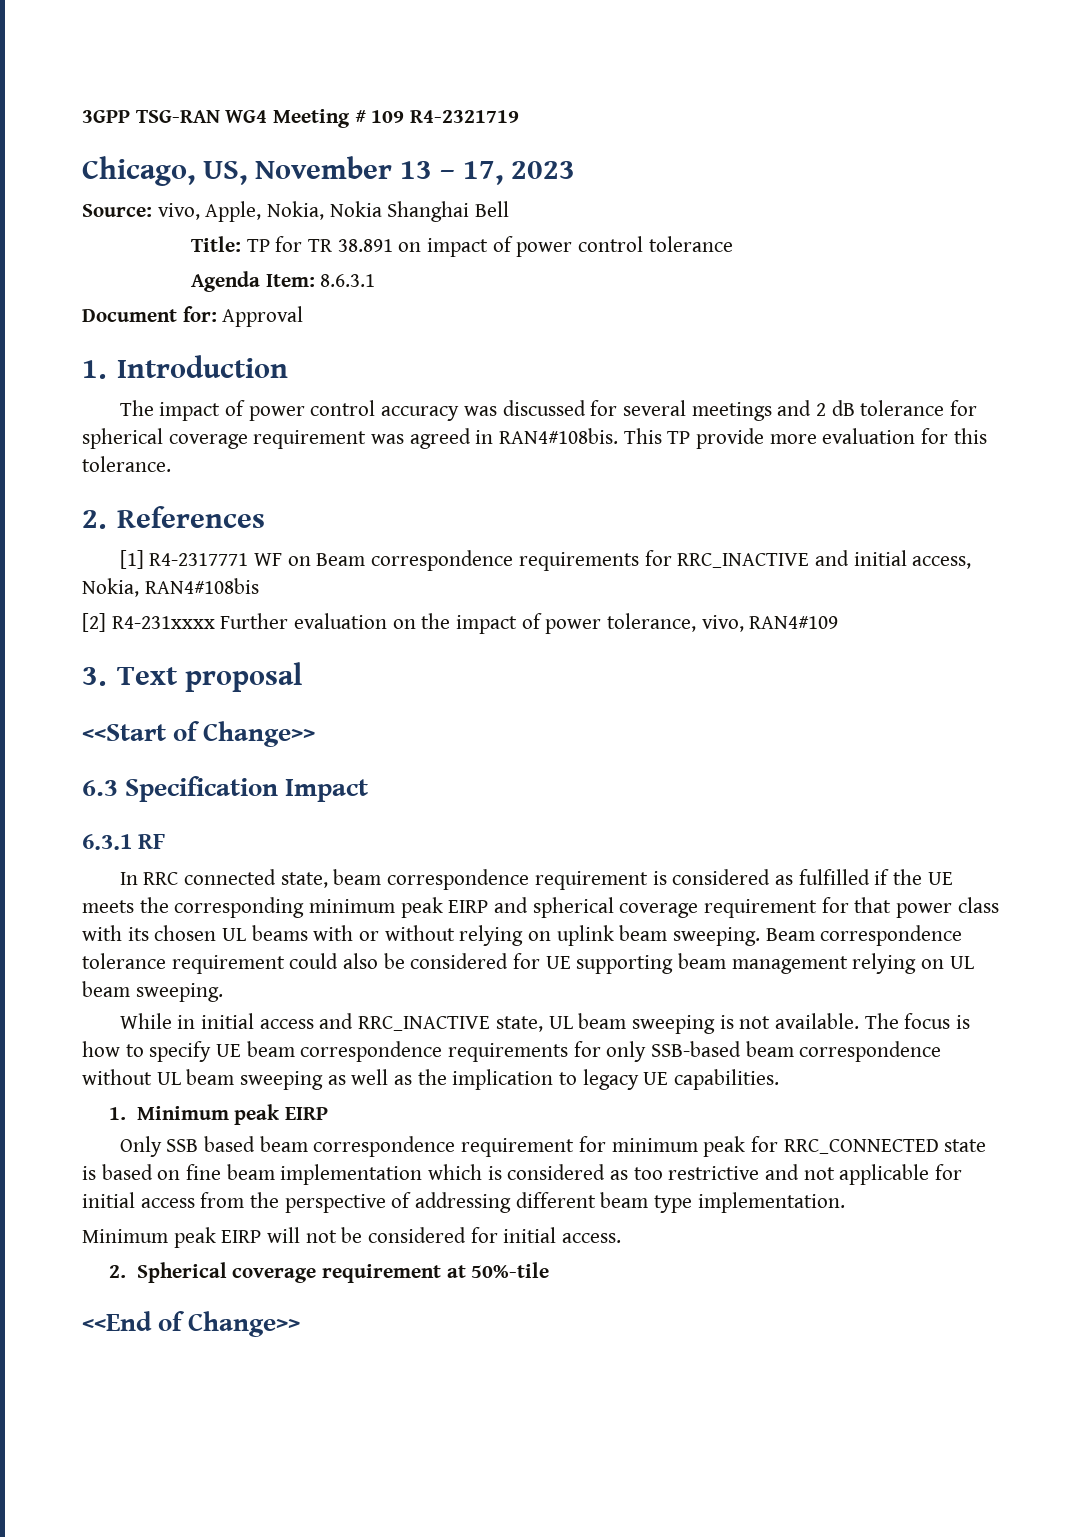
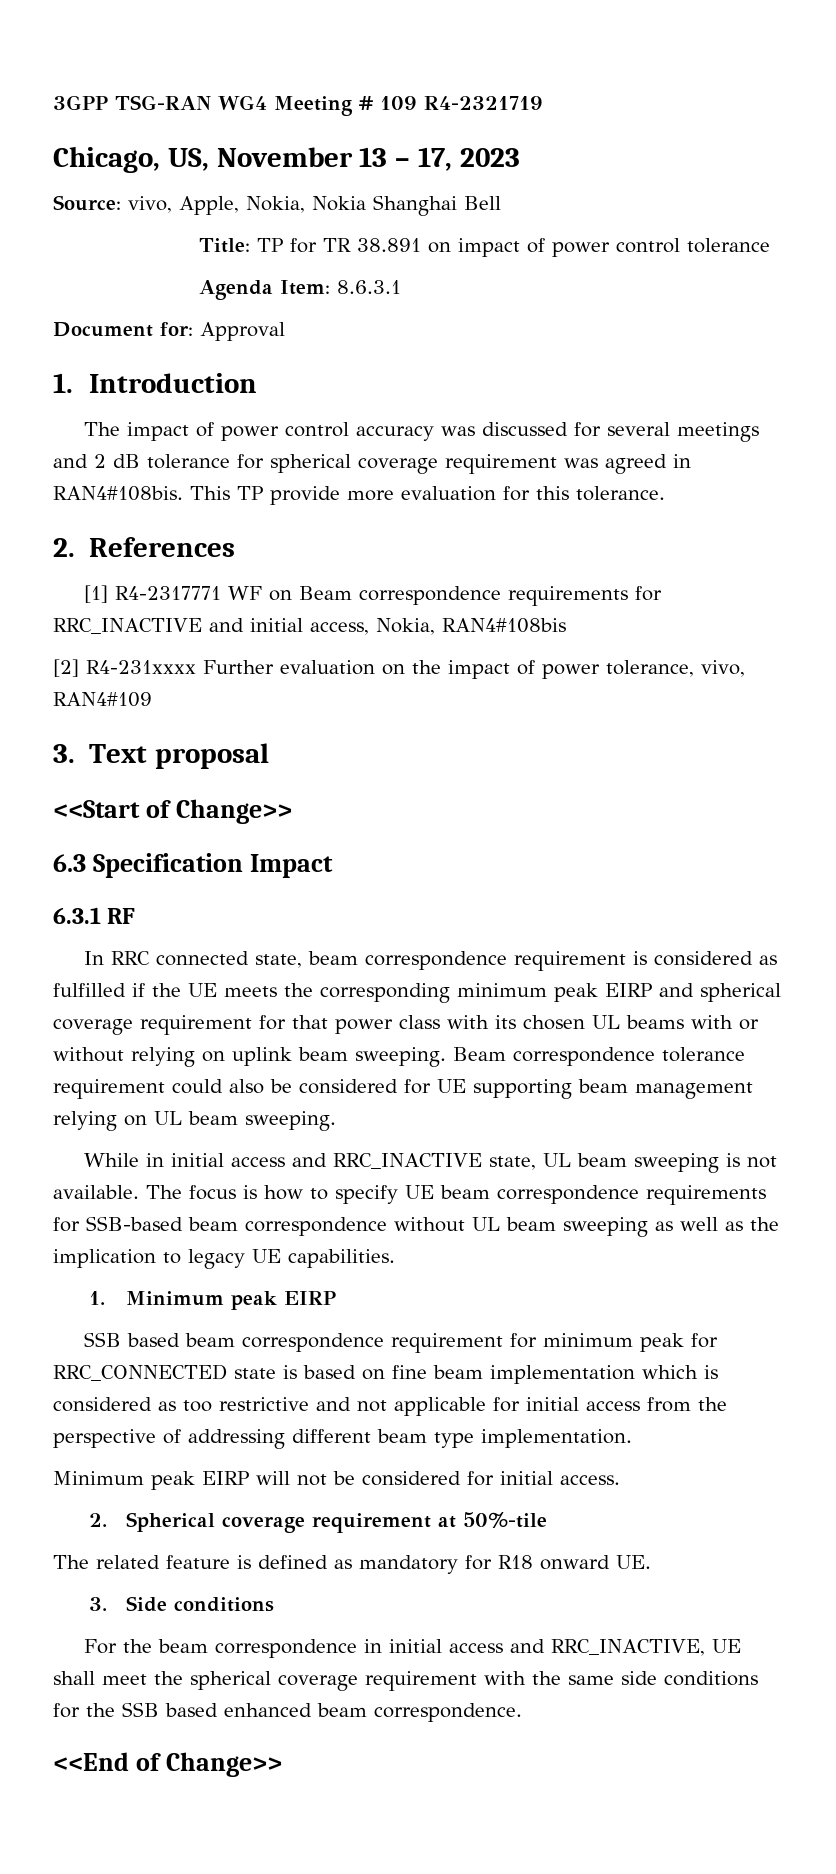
- The focus is how to specify UE beam correspondence requirements for only SSB-based beam correspondence without UL beam sweeping as well as the implication to legacy UE capabilities.
+ The focus is how to specify UE beam correspondence requirements for SSB-based beam correspondence without UL beam sweeping as well as the implication to legacy UE capabilities.
- Only SSB based beam correspondence requirement for minimum peak for RRC_CONNECTED state is based on fine beam implementation which is considered as too restrictive and not applicable for initial access from the perspective of addressing different beam type implementation.
+ SSB based beam correspondence requirement for minimum peak for RRC_CONNECTED state is based on fine beam implementation which is considered as too restrictive and not applicable for initial access from the perspective of addressing different beam type implementation.
+ The related feature is defined as mandatory for R18 onward UE.
+ 3. Side conditions
+ For the beam correspondence in initial access and RRC_INACTIVE, UE shall meet the spherical coverage requirement with the same side conditions for the SSB based enhanced beam correspondence.

